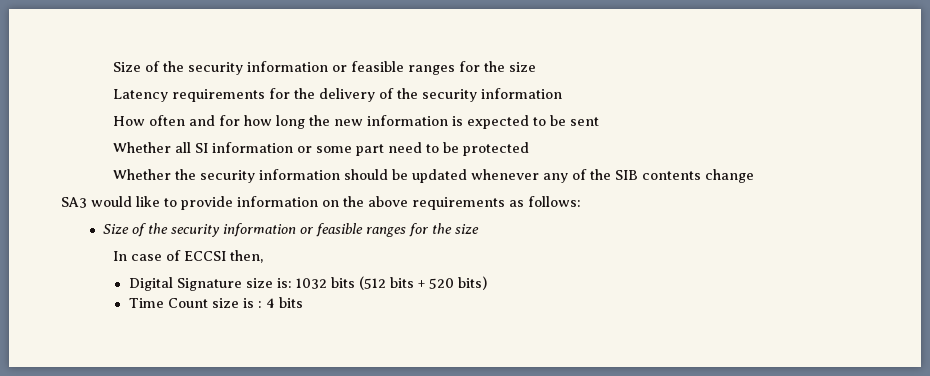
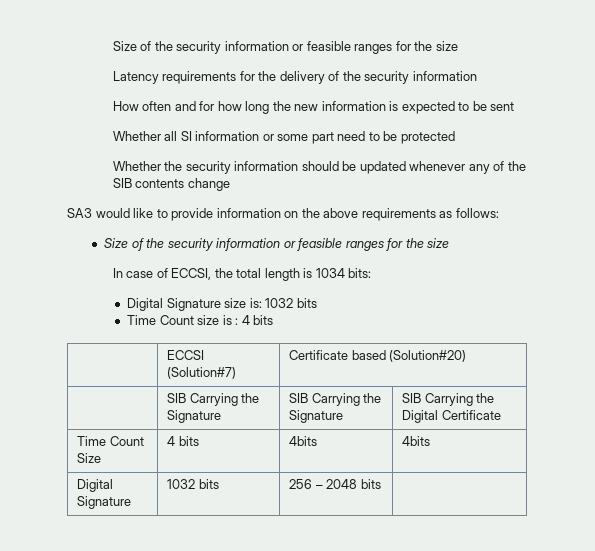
- In case of ECCSI then,
+ In case of ECCSI, the total length is 1034 bits:
- Digital Signature size is: 1032 bits (512 bits + 520 bits)
+ Digital Signature size is: 1032 bits
+ | ECCSI (Solution#7) | Certificate based (Solution#20)
+ | SIB Carrying the Signature | SIB Carrying the Signature | SIB Carrying the Digital Certificate
+ Time Count Size | 4 bits | 4bits | 4bits
+ Digital Signature | 1032 bits | 256 – 2048 bits |

